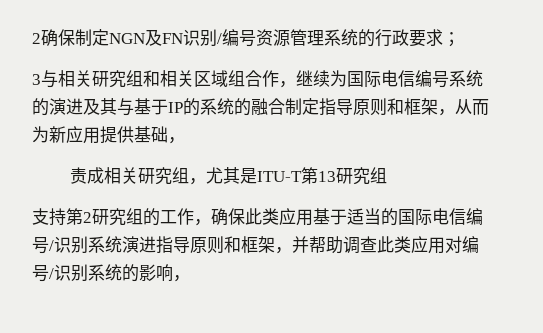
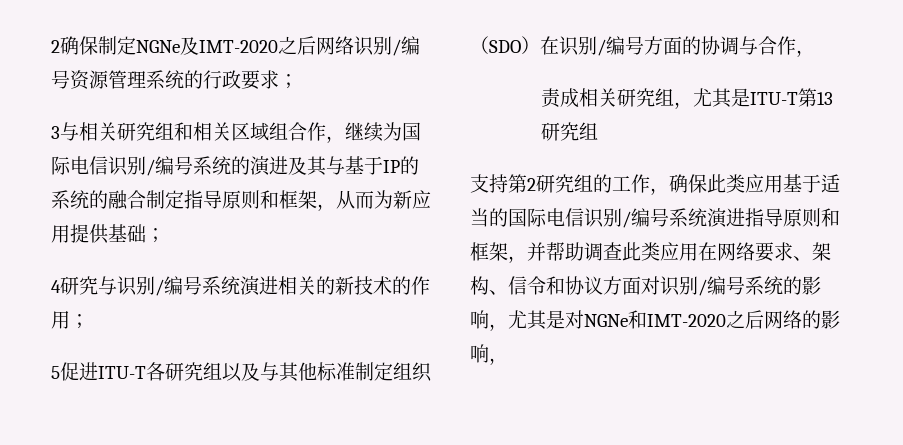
- 2确保制定NGN及FN识别/编号资源管理系统的行政要求；
+ 2确保制定NGNe及IMT-2020之后网络识别/编号资源管理系统的行政要求；
- 3与相关研究组和相关区域组合作，继续为国际电信编号系统的演进及其与基于IP的系统的融合制定指导原则和框架，从而为新应用提供基础，
+ 3与相关研究组和相关区域组合作，继续为国际电信识别/编号系统的演进及其与基于IP的系统的融合制定指导原则和框架，从而为新应用提供基础；
+ 4研究与识别/编号系统演进相关的新技术的作用；
+ 5促进ITU-T各研究组以及与其他标准制定组织（SDO）在识别/编号方面的协调与合作，
- 支持第2研究组的工作，确保此类应用基于适当的国际电信编号/识别系统演进指导原则和框架，并帮助调查此类应用对编号/识别系统的影响，
+ 支持第2研究组的工作，确保此类应用基于适当的国际电信识别/编号系统演进指导原则和框架，并帮助调查此类应用在网络要求、架构、信令和协议方面对识别/编号系统的影响，尤其是对NGNe和IMT-2020之后网络的影响，

